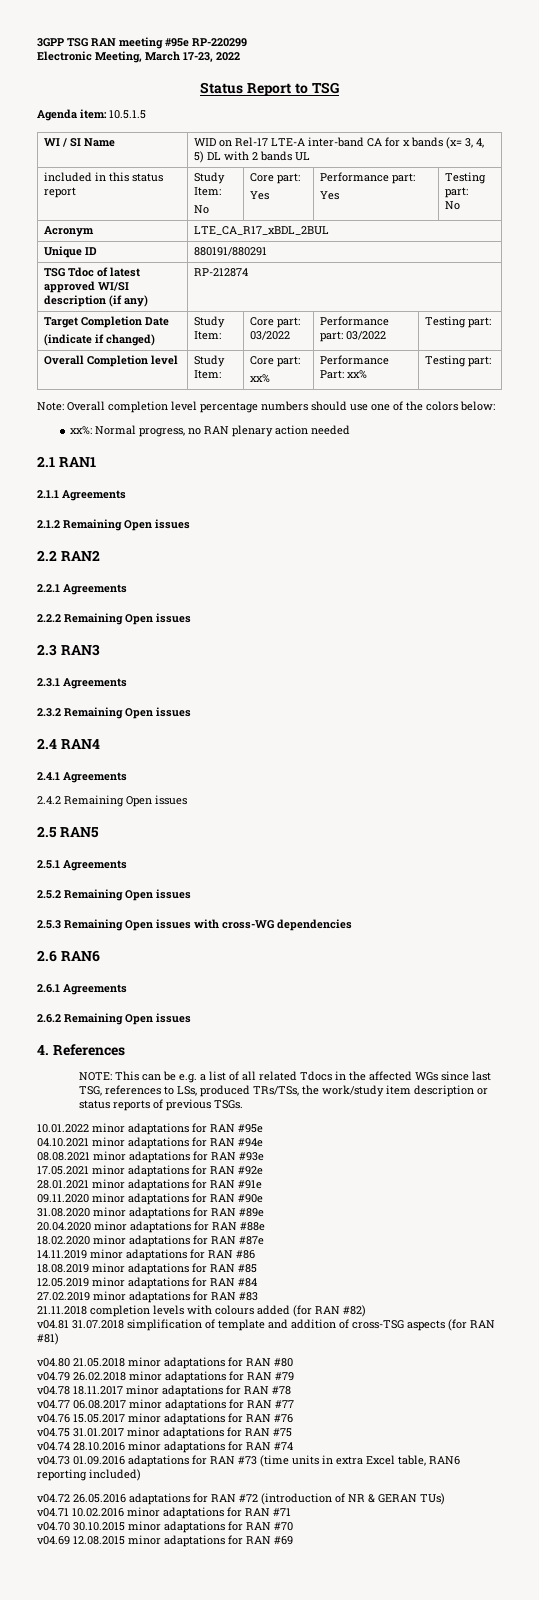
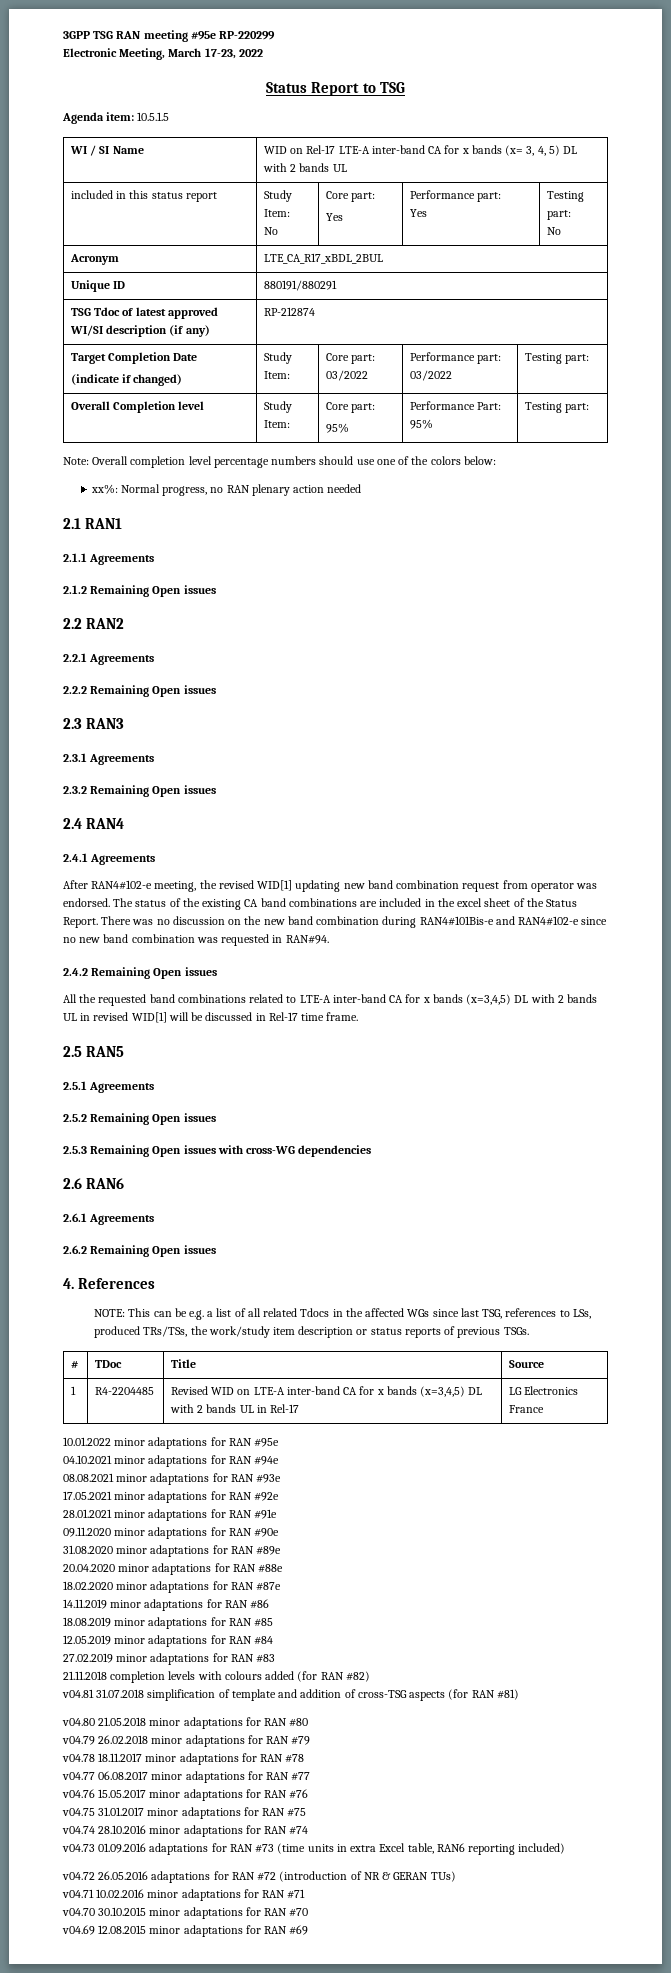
  Overall Completion level | Study Item: | Core part:
- xx% | Performance Part: xx% | Testing part:
+ 95% | Performance Part: 95% | Testing part:
+ After RAN4#102-e meeting, the revised WID[1] updating new band combination request from operator was endorsed. The status of the existing CA band combinations are included in the excel sheet of the Status Report. There was no discussion on the new band combination during RAN4#101Bis-e and RAN4#102-e since no new band combination was requested in RAN#94.
  2.4.2 Remaining Open issues
+ All the requested band combinations related to LTE-A inter-band CA for x bands (x=3,4,5) DL with 2 bands UL in revised WID[1] will be discussed in Rel-17 time frame.
+ # | TDoc | Title | Source
+ 1 | R4-2204485 | Revised WID on LTE-A inter-band CA for x bands (x=3,4,5) DL with 2 bands UL in Rel-17 | LG Electronics France

